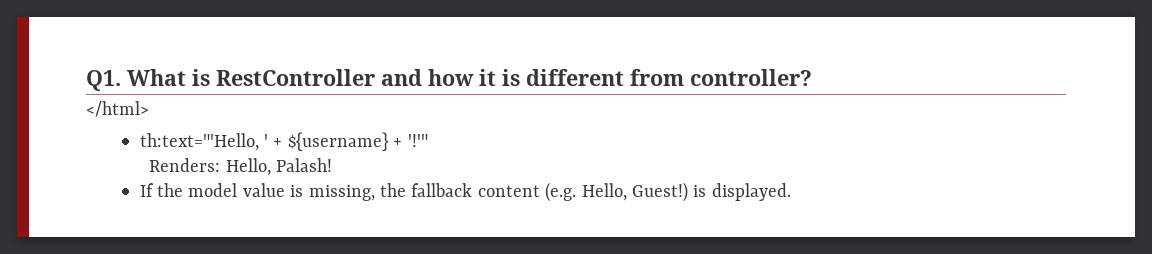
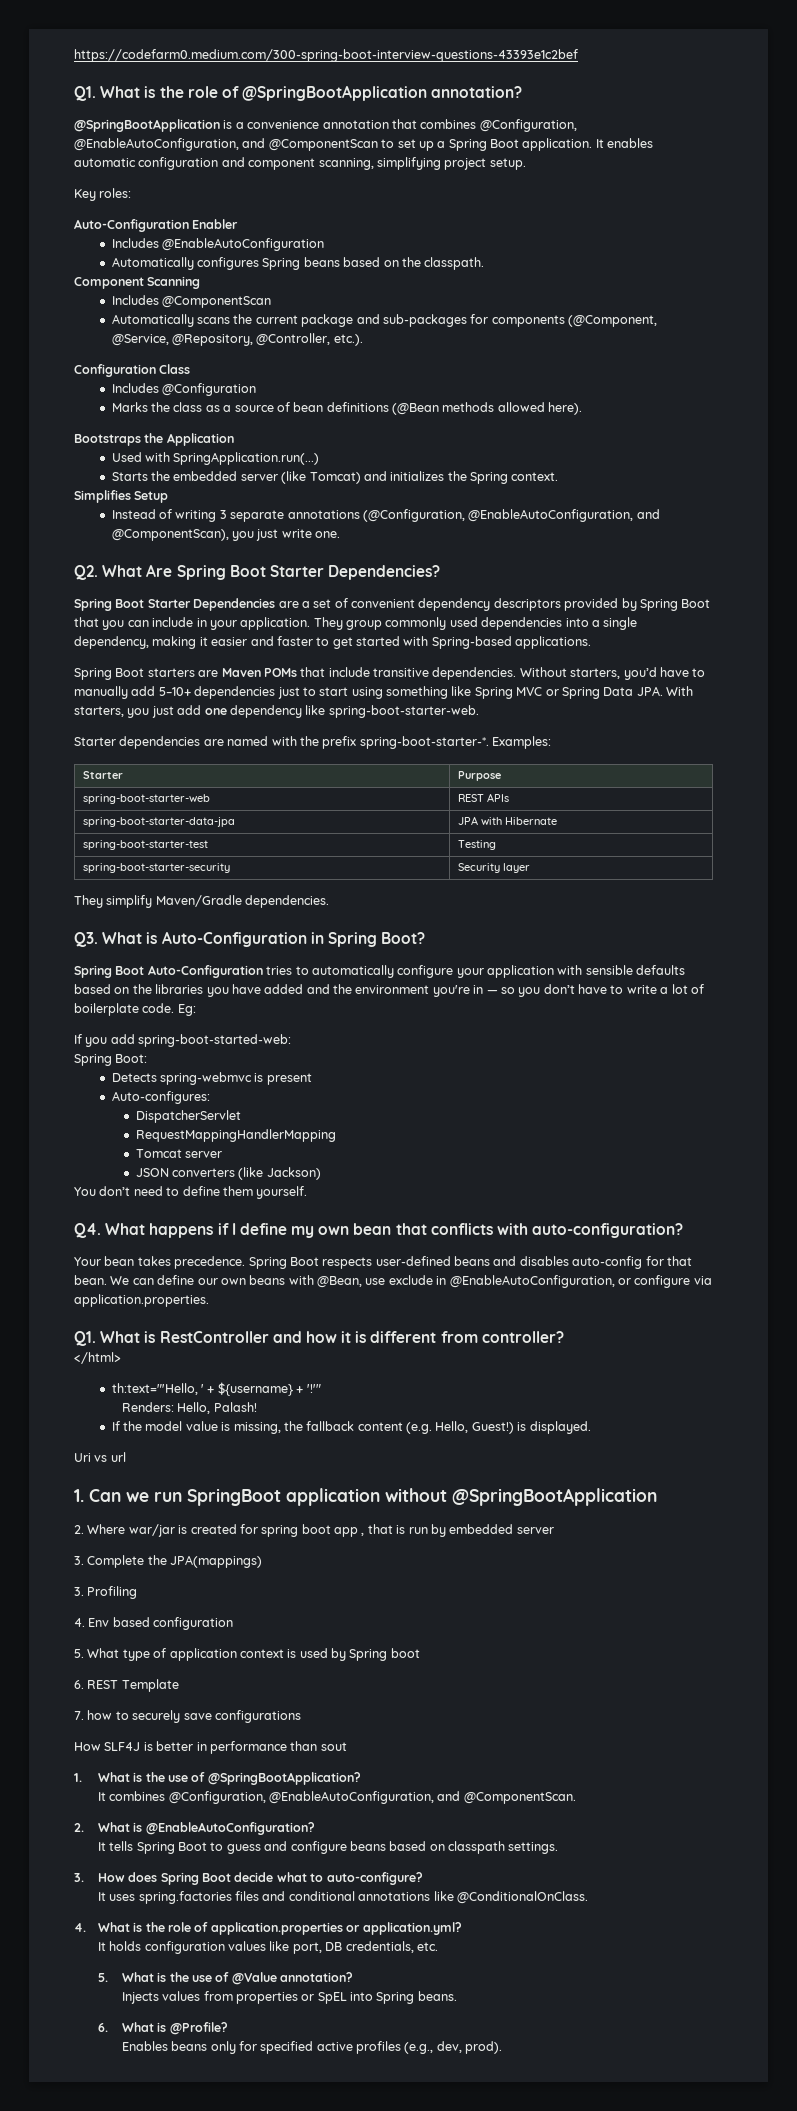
+ https://codefarm0.medium.com/300-spring-boot-interview-questions-43393e1c2bef
+ Q1. What is the role of @SpringBootApplication annotation?
+ @SpringBootApplication is a convenience annotation that combines @Configuration, @EnableAutoConfiguration, and @ComponentScan to set up a Spring Boot application. It enables automatic configuration and component scanning, simplifying project setup.
+ Key roles:
+ Auto-Configuration Enabler
+ Includes @EnableAutoConfiguration
+ Automatically configures Spring beans based on the classpath.
+ Component Scanning
+ Includes @ComponentScan
+ Automatically scans the current package and sub-packages for components (@Component, @Service, @Repository, @Controller, etc.).
+ Configuration Class
+ Includes @Configuration
+ Marks the class as a source of bean definitions (@Bean methods allowed here).
+ Bootstraps the Application
+ Used with SpringApplication.run(...)
+ Starts the embedded server (like Tomcat) and initializes the Spring context.
+ Simplifies Setup
+ Instead of writing 3 separate annotations (@Configuration, @EnableAutoConfiguration, and @ComponentScan), you just write one.
+ Q2. What Are Spring Boot Starter Dependencies?
+ Spring Boot Starter Dependencies are a set of convenient dependency descriptors provided by Spring Boot that you can include in your application. They group commonly used dependencies into a single dependency, making it easier and faster to get started with Spring-based applications.
+ Spring Boot starters are Maven POMs that include transitive dependencies. Without starters, you’d have to manually add 5–10+ dependencies just to start using something like Spring MVC or Spring Data JPA. With starters, you just add one dependency like spring-boot-starter-web.
+ Starter dependencies are named with the prefix spring-boot-starter-*. Examples:
+ Starter | Purpose
+ spring-boot-starter-web | REST APIs
+ spring-boot-starter-data-jpa | JPA with Hibernate
+ spring-boot-starter-test | Testing
+ spring-boot-starter-security | Security layer
+ They simplify Maven/Gradle dependencies.
+ Q3. What is Auto-Configuration in Spring Boot?
+ Spring Boot Auto-Configuration tries to automatically configure your application with sensible defaults based on the libraries you have added and the environment you're in — so you don’t have to write a lot of boilerplate code. Eg:
+ If you add spring-boot-started-web:
+ Spring Boot:
+ Detects spring-webmvc is present
+ Auto-configures:
+ DispatcherServlet
+ RequestMappingHandlerMapping
+ Tomcat server
+ JSON converters (like Jackson)
+ You don’t need to define them yourself.
+ Q4. What happens if I define my own bean that conflicts with auto-configuration?
+ Your bean takes precedence. Spring Boot respects user-defined beans and disables auto-config for that bean. We can define our own beans with @Bean, use exclude in @EnableAutoConfiguration, or configure via application.properties.
+ Uri vs url
+ 1. Can we run SpringBoot application without @SpringBootApplication
+ 2. Where war/jar is created for spring boot app , that is run by embedded server
+ 3. Complete the JPA(mappings)
+ 3. Profiling
+ 4. Env based configuration
+ 5. What type of application context is used by Spring boot
+ 6. REST Template
+ 7. how to securely save configurations
+ How SLF4J is better in performance than sout
+ 1. What is the use of @SpringBootApplication?
+ It combines @Configuration, @EnableAutoConfiguration, and @ComponentScan.
+ 2. What is @EnableAutoConfiguration?
+ It tells Spring Boot to guess and configure beans based on classpath settings.
+ 3. How does Spring Boot decide what to auto-configure?
+ It uses spring.factories files and conditional annotations like @ConditionalOnClass.
+ 4. What is the role of application.properties or application.yml?
+ It holds configuration values like port, DB credentials, etc.
+ 5. What is the use of @Value annotation?
+ Injects values from properties or SpEL into Spring beans.
+ 6. What is @Profile?
+ Enables beans only for specified active profiles (e.g., dev, prod).

